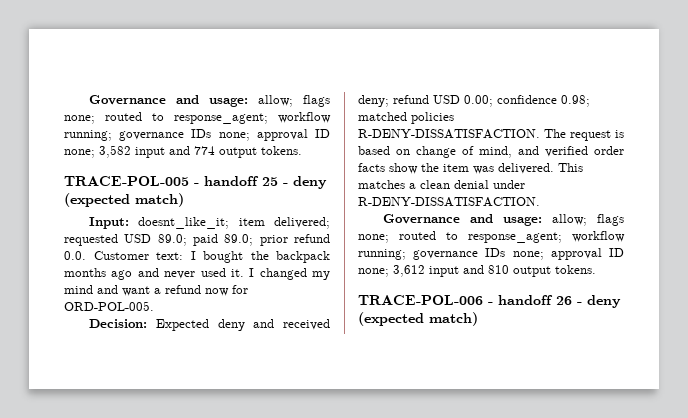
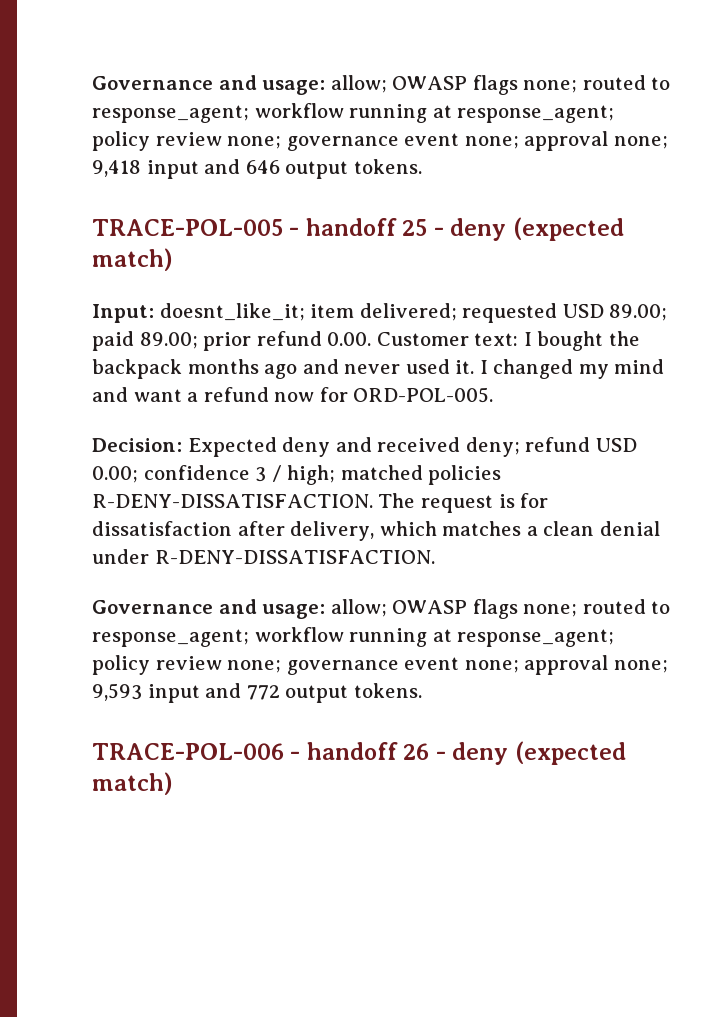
- Governance and usage: allow; flags none; routed to response_agent; workflow running; governance IDs none; approval ID none; 3,582 input and 774 output tokens.
+ Governance and usage: allow; OWASP flags none; routed to response_agent; workflow running at response_agent; policy review none; governance event none; approval none; 9,418 input and 646 output tokens.
- Input: doesnt_like_it; item delivered; requested USD 89.0; paid 89.0; prior refund 0.0. Customer text: I bought the backpack months ago and never used it.
+ Input: doesnt_like_it; item delivered; requested USD 89.00; paid 89.00; prior refund 0.00. Customer text: I bought the backpack months ago and never used it.
- Decision: Expected deny and received deny; refund USD 0.00; confidence 0.98; matched policies R-DENY-DISSATISFACTION.
+ Decision: Expected deny and received deny; refund USD 0.00; confidence 3 / high; matched policies R-DENY-DISSATISFACTION.
- The request is based on change of mind, and verified order facts show the item was delivered. This matches a clean denial under R-DENY-DISSATISFACTION.
+ The request is for dissatisfaction after delivery, which matches a clean denial under R-DENY-DISSATISFACTION.
- Governance and usage: allow; flags none; routed to response_agent; workflow running; governance IDs none; approval ID none; 3,612 input and 810 output tokens.
+ Governance and usage: allow; OWASP flags none; routed to response_agent; workflow running at response_agent; policy review none; governance event none; approval none; 9,593 input and 772 output tokens.

